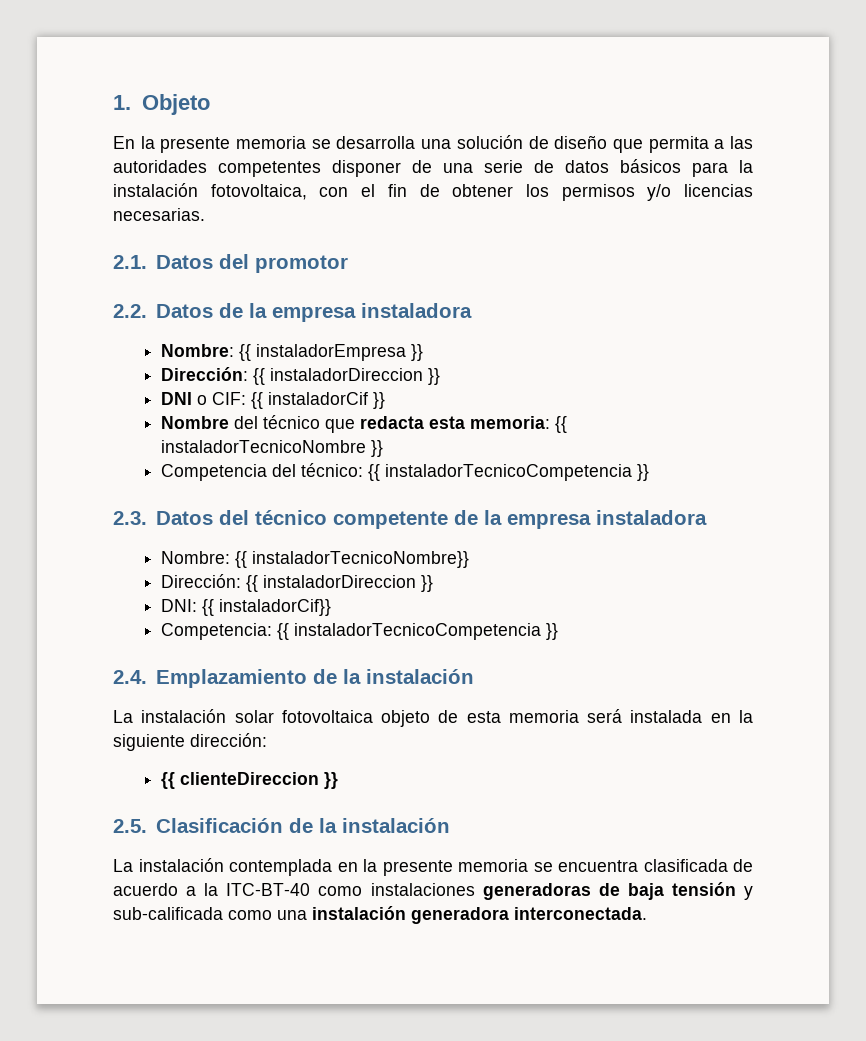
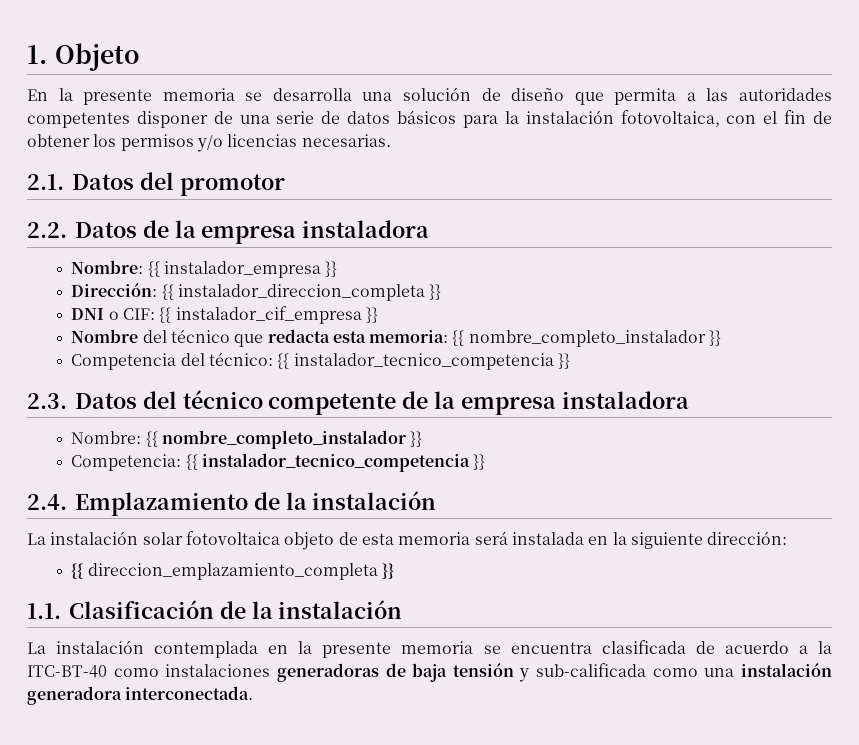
- Nombre: {{ instaladorEmpresa }}
- Dirección: {{ instaladorDireccion }}
+ Nombre: {{ instalador_empresa }}
+ Dirección: {{ instalador_direccion_completa }}
- DNI o CIF: {{ instaladorCif }}
+ DNI o CIF: {{ instalador_cif_empresa }}
- Nombre del técnico que redacta esta memoria: {{ instaladorTecnicoNombre }}
+ Nombre del técnico que redacta esta memoria: {{ nombre_completo_instalador }}
- Competencia del técnico: {{ instaladorTecnicoCompetencia }}
+ Competencia del técnico: {{ instalador_tecnico_competencia }}
- Nombre: {{ instaladorTecnicoNombre}}
- Dirección: {{ instaladorDireccion }}
- DNI: {{ instaladorCif}}
+ Nombre: {{ nombre_completo_instalador }}
- Competencia: {{ instaladorTecnicoCompetencia }}
+ Competencia: {{ instalador_tecnico_competencia }}
- {{ clienteDireccion }}
- 2.5. Clasificación de la instalación
+ {{ direccion_emplazamiento_completa }}
+ 1.1. Clasificación de la instalación

